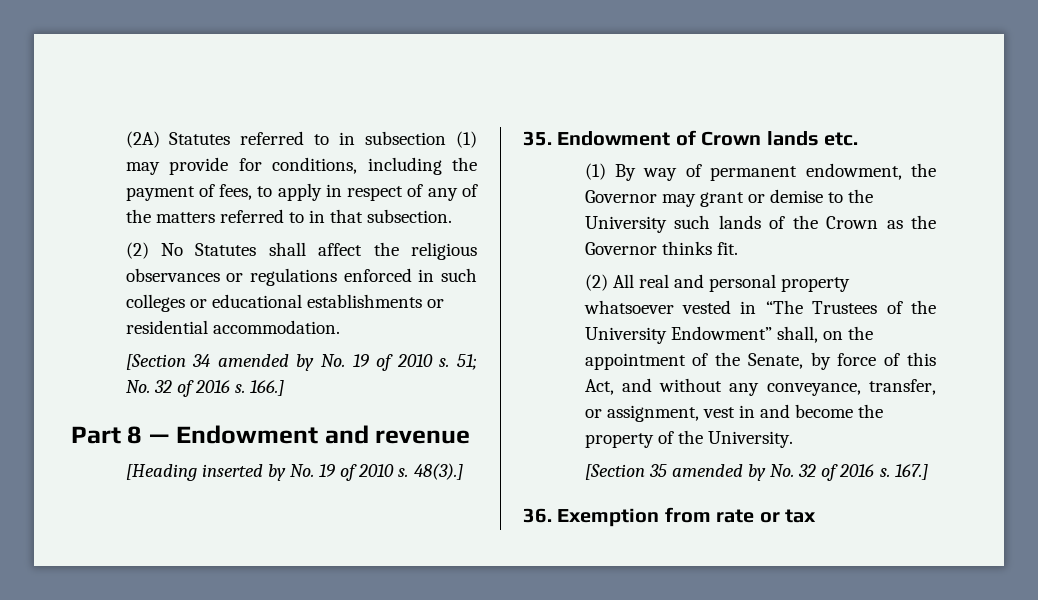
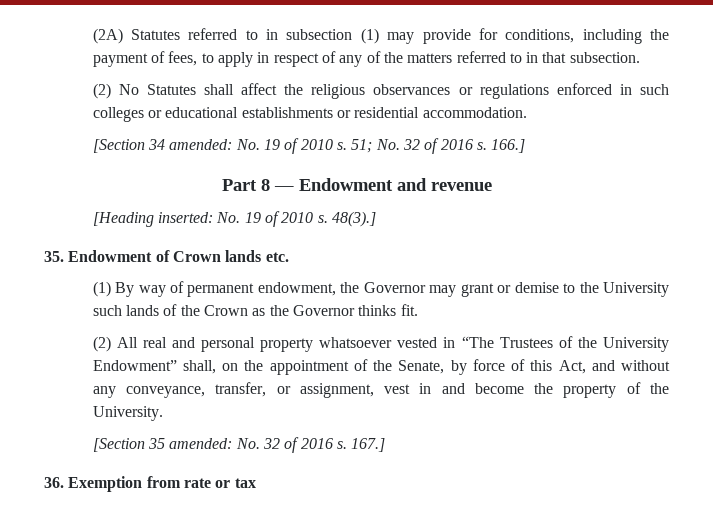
- [Section 34 amended by No. 19 of 2010 s.
+ [Section 34 amended: No. 19 of 2010 s.
- [Heading inserted by No. 19 of 2010 s.
+ [Heading inserted: No. 19 of 2010 s.
- [Section 35 amended by No. 32 of 2016 s.
+ [Section 35 amended: No. 32 of 2016 s.

